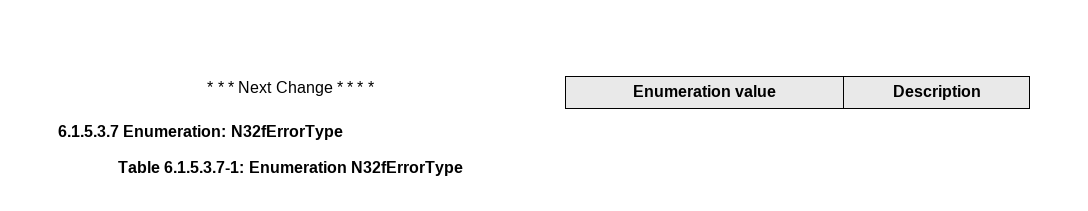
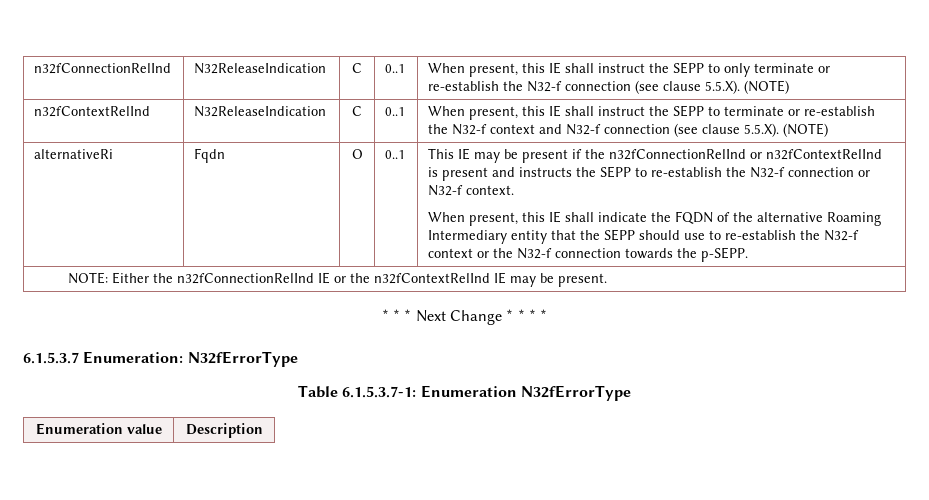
+ n32fConnectionRelInd | N32ReleaseIndication | C | 0..1 | When present, this IE shall instruct the SEPP to only terminate or re-establish the N32-f connection (see clause 5.5.X). (NOTE)
+ n32fContextRelInd | N32ReleaseIndication | C | 0..1 | When present, this IE shall instruct the SEPP to terminate or re-establish the N32-f context and N32-f connection (see clause 5.5.X). (NOTE)
+ alternativeRi | Fqdn | O | 0..1 | This IE may be present if the n32fConnectionRelInd or n32fContextRelInd is present and instructs the SEPP to re-establish the N32-f connection or N32-f context.
+ When present, this IE shall indicate the FQDN of the alternative Roaming Intermediary entity that the SEPP should use to re-establish the N32-f context or the N32-f connection towards the p-SEPP.
+ NOTE: Either the n32fConnectionRelInd IE or the n32fContextRelInd IE may be present.

